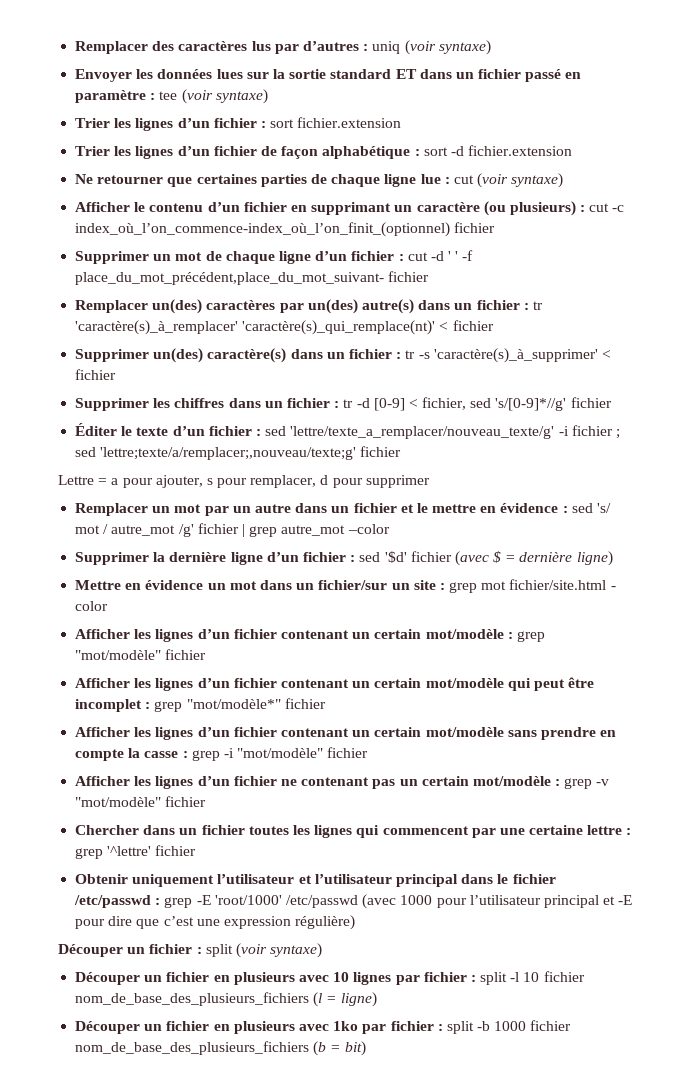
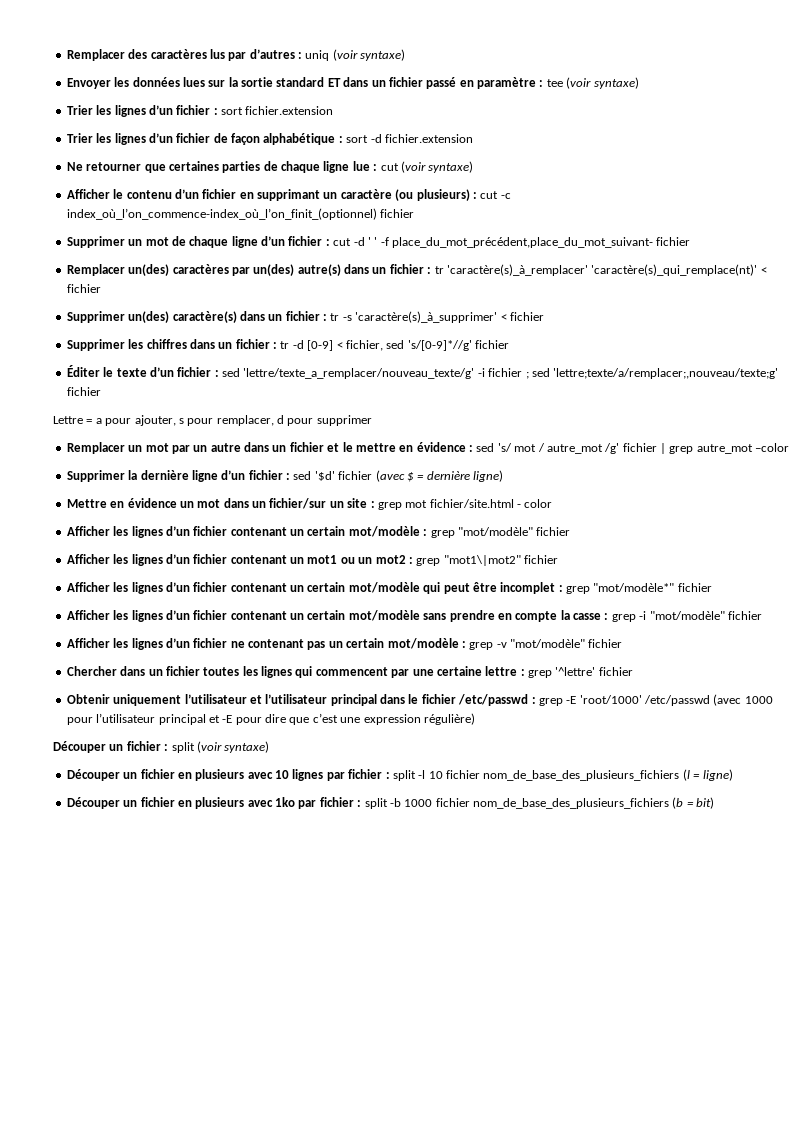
+ Afficher les lignes d’un fichier contenant un mot1 ou un mot2 : grep "mot1\|mot2" fichier

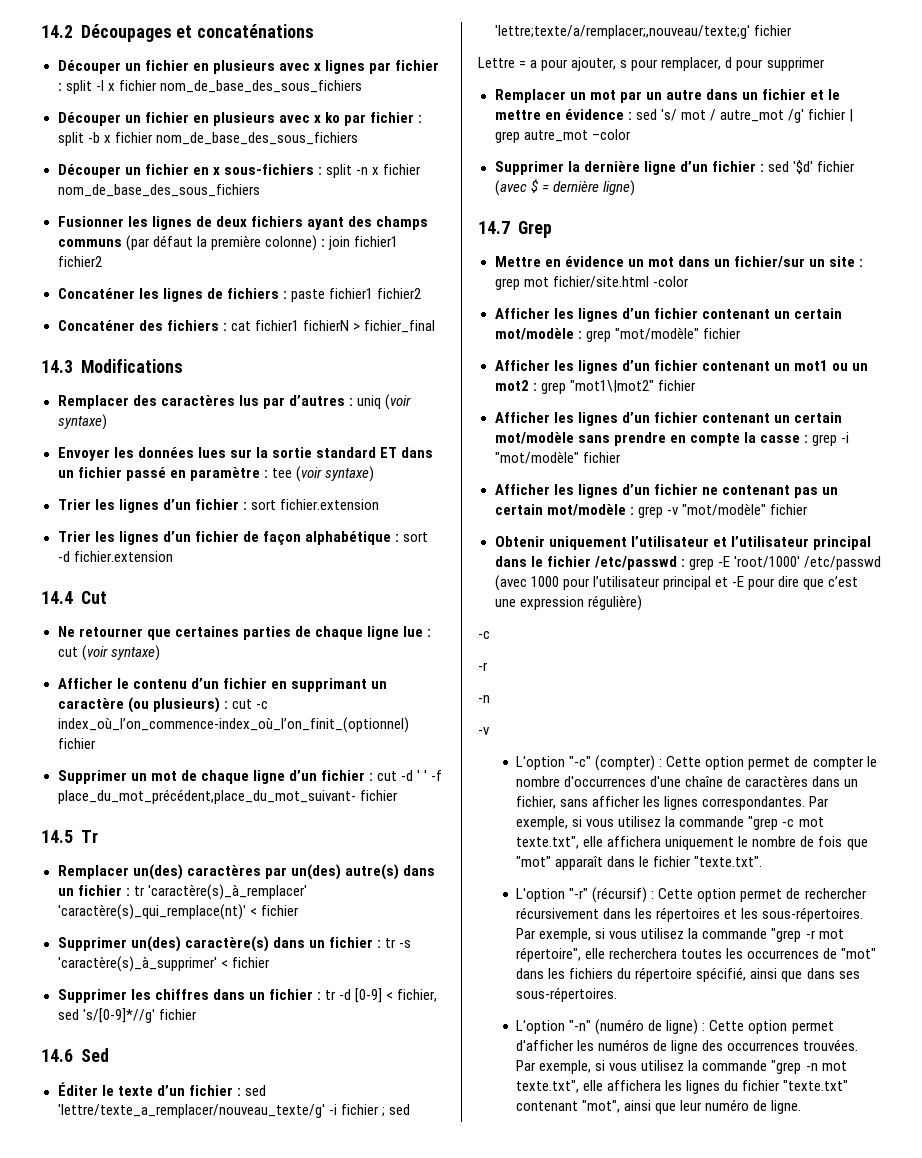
+ 14.2 Découpages et concaténations
+ Découper un fichier en plusieurs avec x lignes par fichier : split -l x fichier nom_de_base_des_sous_fichiers
+ Découper un fichier en plusieurs avec x ko par fichier : split -b x fichier nom_de_base_des_sous_fichiers
+ Découper un fichier en x sous-fichiers : split -n x fichier nom_de_base_des_sous_fichiers
+ Fusionner les lignes de deux fichiers ayant des champs communs (par défaut la première colonne) : join fichier1 fichier2
+ Concaténer les lignes de fichiers : paste fichier1 fichier2
+ Concaténer des fichiers : cat fichier1 fichierN > fichier_final
+ 14.3 Modifications
+ 14.4 Cut
+ 14.5 Tr
+ 14.6 Sed
+ 14.7 Grep
- Mettre en évidence un mot dans un fichier/sur un site : grep mot fichier/site.html - color
+ Mettre en évidence un mot dans un fichier/sur un site : grep mot fichier/site.html -color
- Afficher les lignes d’un fichier contenant un certain mot/modèle qui peut être incomplet : grep "mot/modèle*" fichier
- Chercher dans un fichier toutes les lignes qui commencent par une certaine lettre : grep '^lettre' fichier
  Obtenir uniquement l’utilisateur et l’utilisateur principal dans le fichier /etc/passwd : grep -E 'root/1000' /etc/passwd (avec 1000 pour l’utilisateur principal et -E pour dire que c’est une expression régulière)
- Découper un fichier : split (voir syntaxe)
- Découper un fichier en plusieurs avec 10 lignes par fichier : split -l 10 fichier nom_de_base_des_plusieurs_fichiers (l = ligne)
- Découper un fichier en plusieurs avec 1ko par fichier : split -b 1000 fichier nom_de_base_des_plusieurs_fichiers (b = bit)
+ -c
+ -r
+ -n
+ -v
+ L'option "-c" (compter) : Cette option permet de compter le nombre d'occurrences d'une chaîne de caractères dans un fichier, sans afficher les lignes correspondantes. Par exemple, si vous utilisez la commande "grep -c mot texte.txt", elle affichera uniquement le nombre de fois que "mot" apparaît dans le fichier "texte.txt".
+ L'option "-r" (récursif) : Cette option permet de rechercher récursivement dans les répertoires et les sous-répertoires. Par exemple, si vous utilisez la commande "grep -r mot répertoire", elle recherchera toutes les occurrences de "mot" dans les fichiers du répertoire spécifié, ainsi que dans ses sous-répertoires.
+ L'option "-n" (numéro de ligne) : Cette option permet d'afficher les numéros de ligne des occurrences trouvées. Par exemple, si vous utilisez la commande "grep -n mot texte.txt", elle affichera les lignes du fichier "texte.txt" contenant "mot", ainsi que leur numéro de ligne.

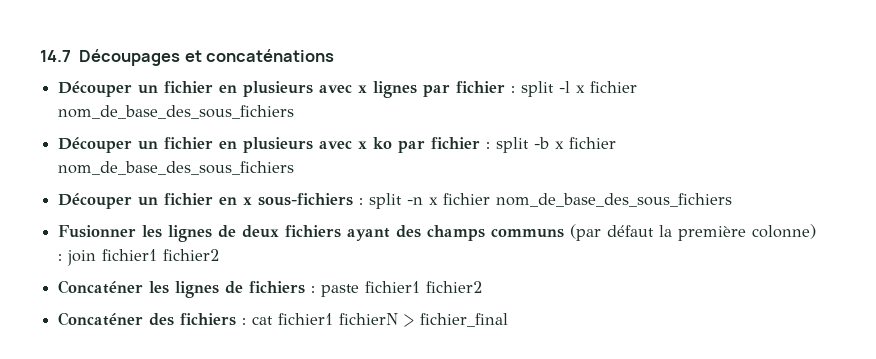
- 14.2 Découpages et concaténations
+ 14.7 Découpages et concaténations
- 14.3 Modifications
- Remplacer des caractères lus par d’autres : uniq (voir syntaxe)
- Envoyer les données lues sur la sortie standard ET dans un fichier passé en paramètre : tee (voir syntaxe)
- Trier les lignes d’un fichier : sort fichier.extension
- Trier les lignes d’un fichier de façon alphabétique : sort -d fichier.extension
- 14.4 Cut
- Ne retourner que certaines parties de chaque ligne lue : cut (voir syntaxe)
- Afficher le contenu d’un fichier en supprimant un caractère (ou plusieurs) : cut -c index_où_l’on_commence-index_où_l’on_finit_(optionnel) fichier
- Supprimer un mot de chaque ligne d’un fichier : cut -d ' ' -f place_du_mot_précédent,place_du_mot_suivant- fichier
- 14.5 Tr
- Remplacer un(des) caractères par un(des) autre(s) dans un fichier : tr 'caractère(s)_à_remplacer' 'caractère(s)_qui_remplace(nt)' < fichier
- Supprimer un(des) caractère(s) dans un fichier : tr -s 'caractère(s)_à_supprimer' < fichier
- Supprimer les chiffres dans un fichier : tr -d [0-9] < fichier, sed 's/[0-9]*//g' fichier
- 14.6 Sed
- Éditer le texte d’un fichier : sed 'lettre/texte_a_remplacer/nouveau_texte/g' -i fichier ; sed 'lettre;texte/a/remplacer;,nouveau/texte;g' fichier
- Lettre = a pour ajouter, s pour remplacer, d pour supprimer
- Remplacer un mot par un autre dans un fichier et le mettre en évidence : sed 's/ mot / autre_mot /g' fichier | grep autre_mot –color
- Supprimer la dernière ligne d’un fichier : sed '$d' fichier (avec $ = dernière ligne)
- 14.7 Grep
- Mettre en évidence un mot dans un fichier/sur un site : grep mot fichier/site.html -color
- Afficher les lignes d’un fichier contenant un certain mot/modèle : grep "mot/modèle" fichier
- Afficher les lignes d’un fichier contenant un mot1 ou un mot2 : grep "mot1\|mot2" fichier
- Afficher les lignes d’un fichier contenant un certain mot/modèle sans prendre en compte la casse : grep -i "mot/modèle" fichier
- Afficher les lignes d’un fichier ne contenant pas un certain mot/modèle : grep -v "mot/modèle" fichier
- Obtenir uniquement l’utilisateur et l’utilisateur principal dans le fichier /etc/passwd : grep -E 'root/1000' /etc/passwd (avec 1000 pour l’utilisateur principal et -E pour dire que c’est une expression régulière)
- -c
- -r
- -n
- -v
- L'option "-c" (compter) : Cette option permet de compter le nombre d'occurrences d'une chaîne de caractères dans un fichier, sans afficher les lignes correspondantes. Par exemple, si vous utilisez la commande "grep -c mot texte.txt", elle affichera uniquement le nombre de fois que "mot" apparaît dans le fichier "texte.txt".
- L'option "-r" (récursif) : Cette option permet de rechercher récursivement dans les répertoires et les sous-répertoires. Par exemple, si vous utilisez la commande "grep -r mot répertoire", elle recherchera toutes les occurrences de "mot" dans les fichiers du répertoire spécifié, ainsi que dans ses sous-répertoires.
- L'option "-n" (numéro de ligne) : Cette option permet d'afficher les numéros de ligne des occurrences trouvées. Par exemple, si vous utilisez la commande "grep -n mot texte.txt", elle affichera les lignes du fichier "texte.txt" contenant "mot", ainsi que leur numéro de ligne.

